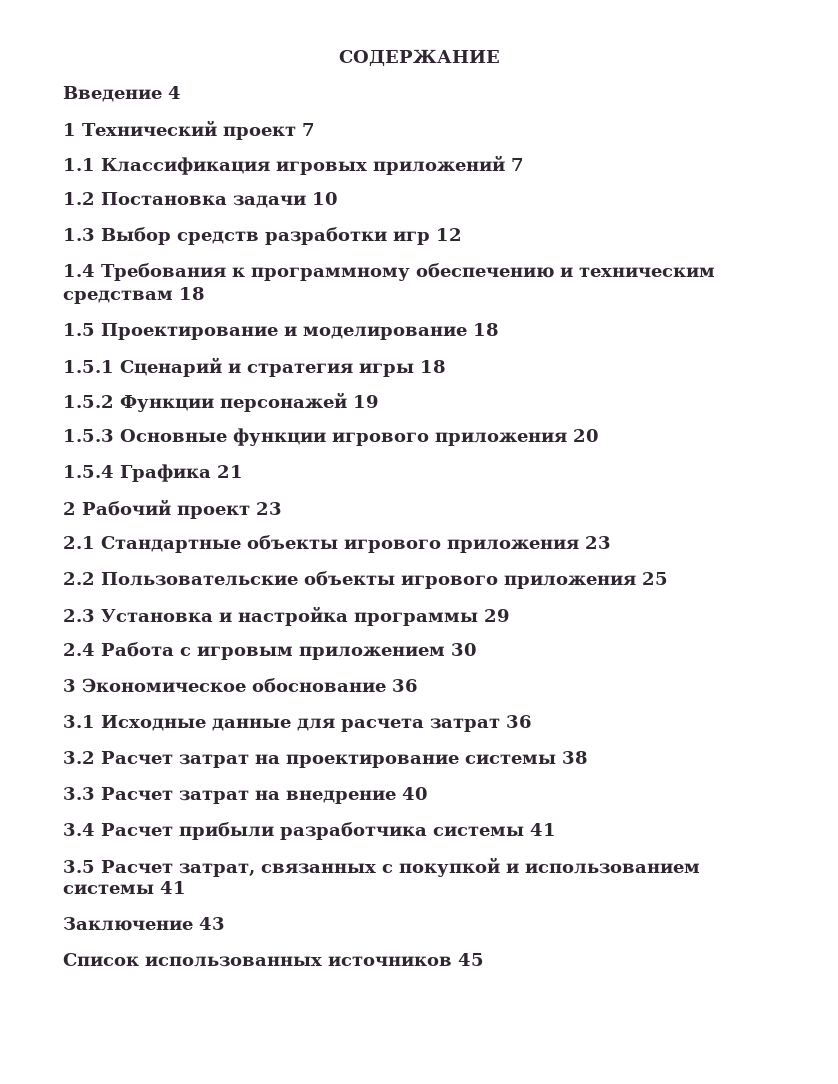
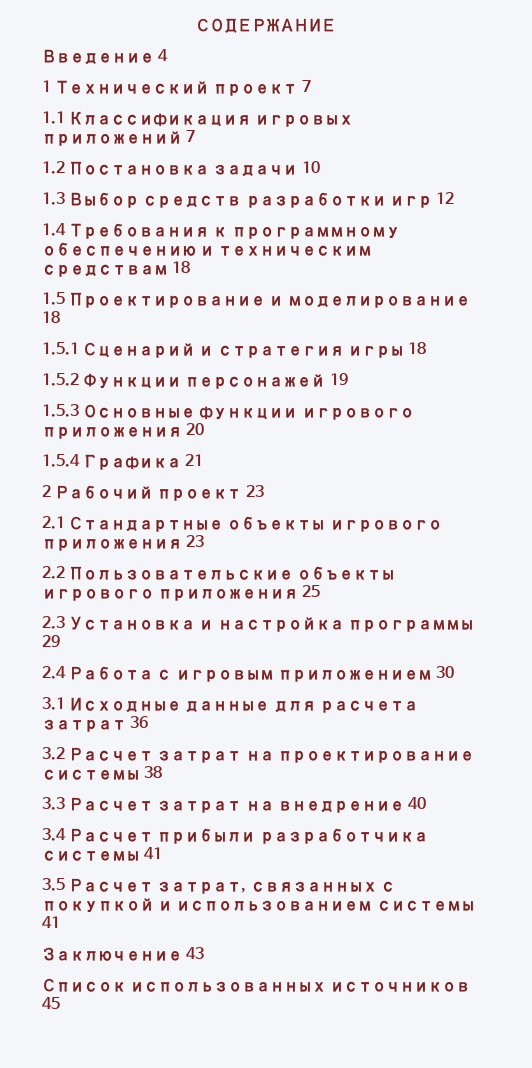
- 3 Экономическое обоснование 36

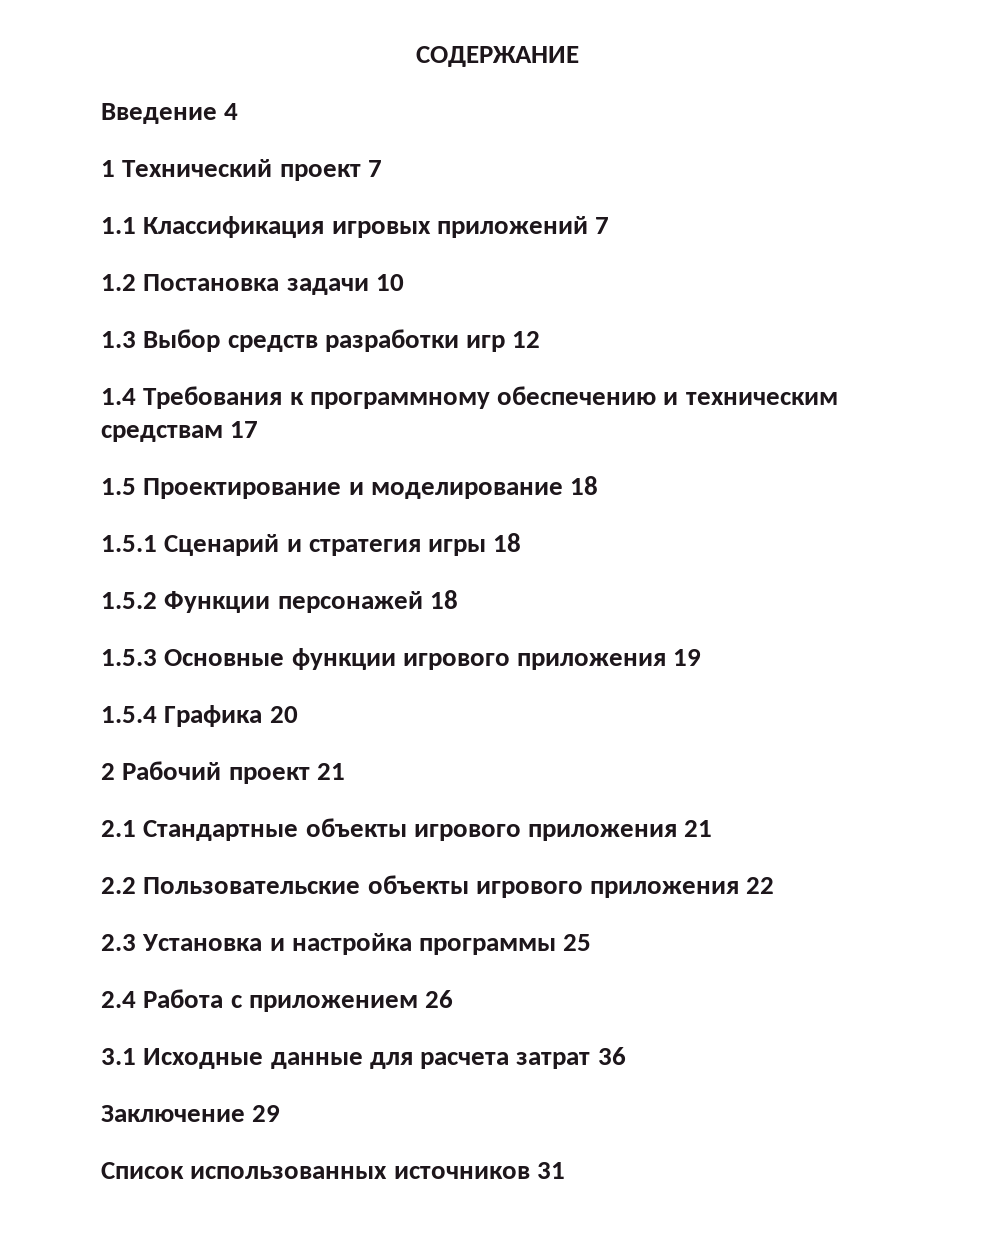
- 1.4 Требования к программному обеспечению и техническим средствам 18
+ 1.4 Требования к программному обеспечению и техническим средствам 17
- 1.5.2 Функции персонажей 19
+ 1.5.2 Функции персонажей 18
- 1.5.3 Основные функции игрового приложения 20
+ 1.5.3 Основные функции игрового приложения 19
- 1.5.4 Графика 21
+ 1.5.4 Графика 20
- 2 Рабочий проект 23
+ 2 Рабочий проект 21
- 2.1 Стандартные объекты игрового приложения 23
+ 2.1 Стандартные объекты игрового приложения 21
- 2.2 Пользовательские объекты игрового приложения 25
+ 2.2 Пользовательские объекты игрового приложения 22
- 2.3 Установка и настройка программы 29
+ 2.3 Установка и настройка программы 25
- 2.4 Работа с игровым приложением 30
+ 2.4 Работа с приложением 26
- 3.2 Расчет затрат на проектирование системы 38
- 3.3 Расчет затрат на внедрение 40
- 3.4 Расчет прибыли разработчика системы 41
- 3.5 Расчет затрат, связанных с покупкой и использованием системы 41
- Заключение 43
+ Заключение 29
- Список использованных источников 45
+ Список использованных источников 31

